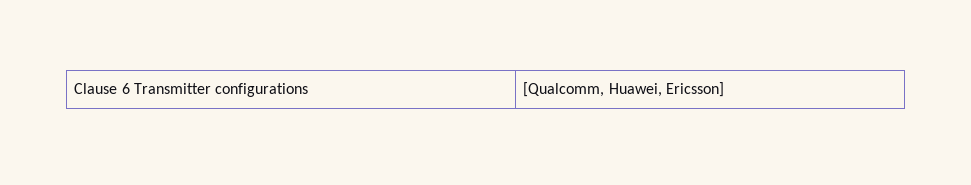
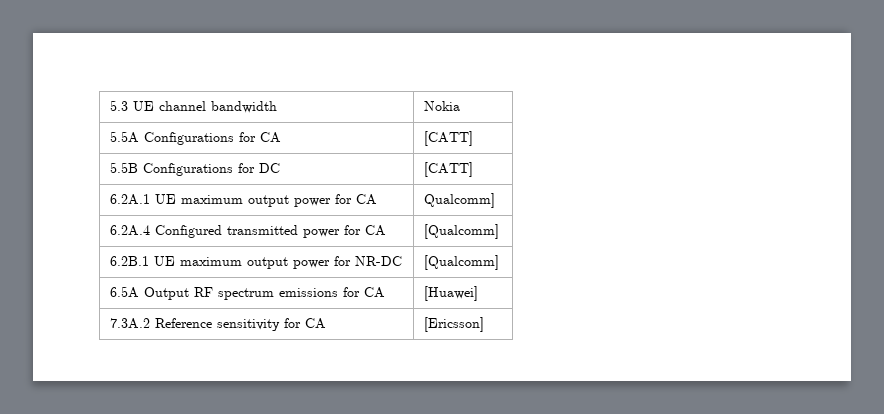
- Clause 6 Transmitter configurations | [Qualcomm, Huawei, Ericsson]
+ 5.3 UE channel bandwidth | Nokia
+ 5.5A Configurations for CA | [CATT]
+ 5.5B Configurations for DC | [CATT]
+ 6.2A.1 UE maximum output power for CA | Qualcomm]
+ 6.2A.4 Configured transmitted power for CA | [Qualcomm]
+ 6.2B.1 UE maximum output power for NR-DC | [Qualcomm]
+ 6.5A Output RF spectrum emissions for CA | [Huawei]
+ 7.3A.2 Reference sensitivity for CA | [Ericsson]

